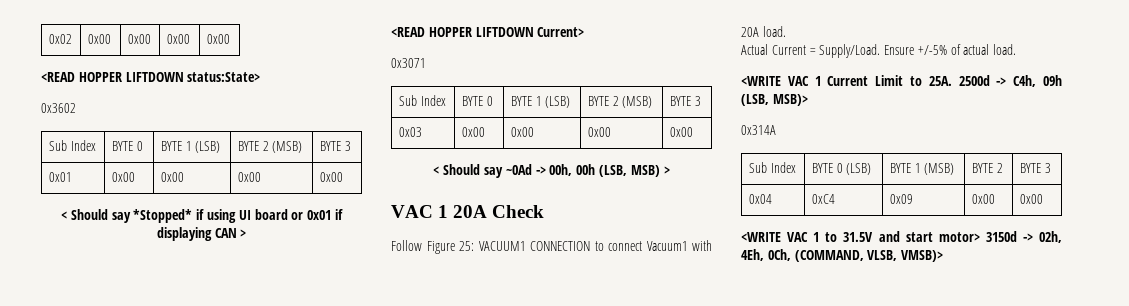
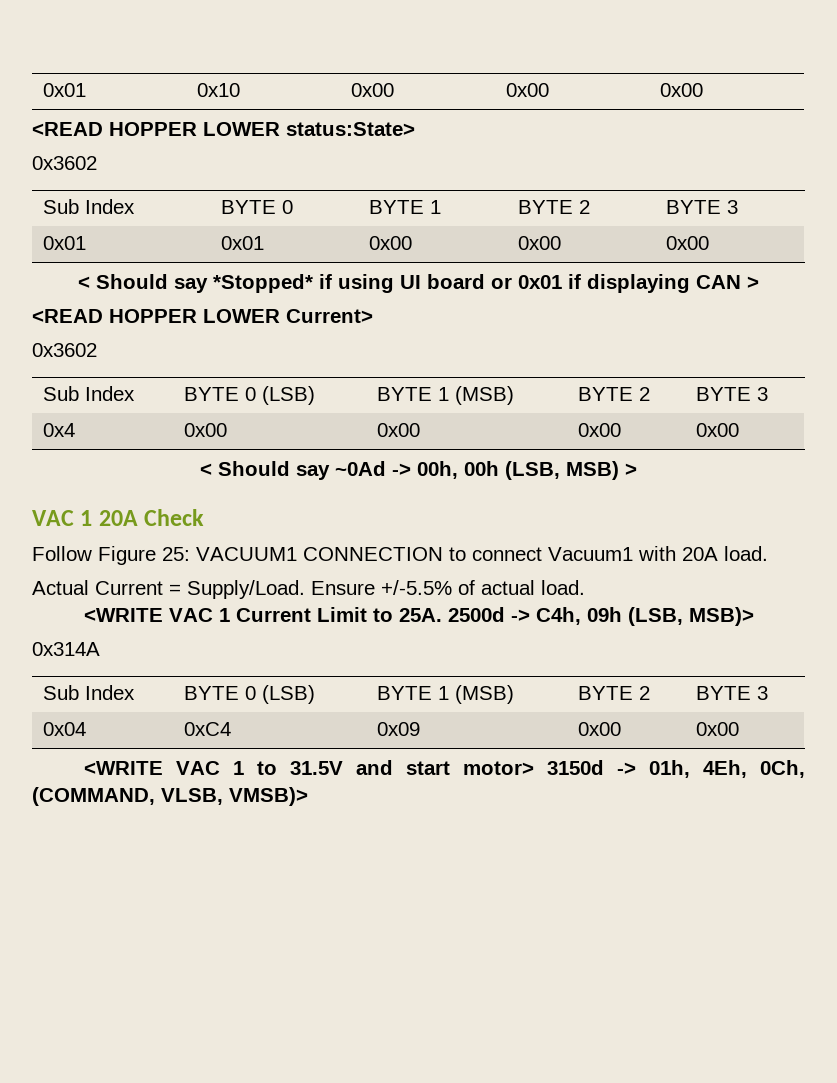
- 0x02 | 0x00 | 0x00 | 0x00 | 0x00
+ 0x01 | 0x10 | 0x00 | 0x00 | 0x00
- <READ HOPPER LIFTDOWN status:State>
+ <READ HOPPER LOWER status:State>
  0x3602
- Sub Index | BYTE 0 | BYTE 1 (LSB) | BYTE 2 (MSB) | BYTE 3
+ Sub Index | BYTE 0 | BYTE 1 | BYTE 2 | BYTE 3
- 0x01 | 0x00 | 0x00 | 0x00 | 0x00
+ 0x01 | 0x01 | 0x00 | 0x00 | 0x00
- <READ HOPPER LIFTDOWN Current>
- 0x3071
- Sub Index | BYTE 0 | BYTE 1 (LSB) | BYTE 2 (MSB) | BYTE 3
- 0x03 | 0x00 | 0x00 | 0x00 | 0x00
+ <READ HOPPER LOWER Current>
+ 0x3602
+ Sub Index | BYTE 0 (LSB) | BYTE 1 (MSB) | BYTE 2 | BYTE 3
+ 0x4 | 0x00 | 0x00 | 0x00 | 0x00
- Ensure +/-5% of actual load.
+ Ensure +/-5.5% of actual load.
- <WRITE VAC 1 to 31.5V and start motor> 3150d -> 02h, 4Eh, 0Ch, (COMMAND, VLSB, VMSB)>
+ <WRITE VAC 1 to 31.5V and start motor> 3150d -> 01h, 4Eh, 0Ch, (COMMAND, VLSB, VMSB)>

